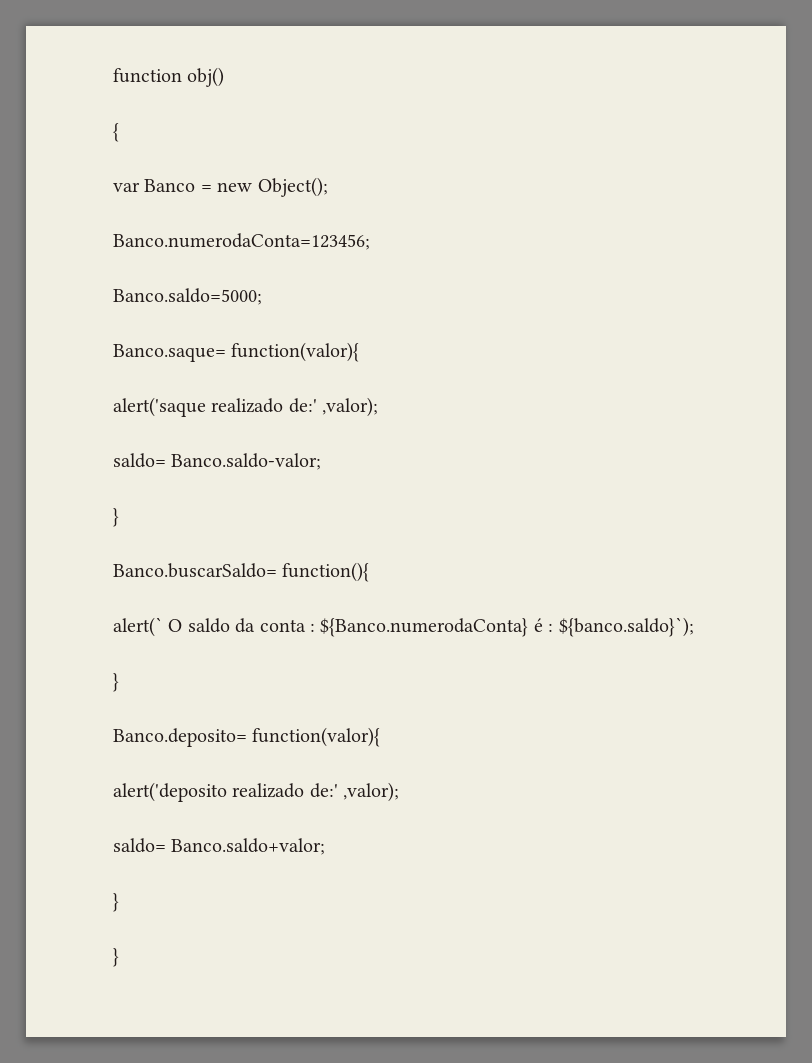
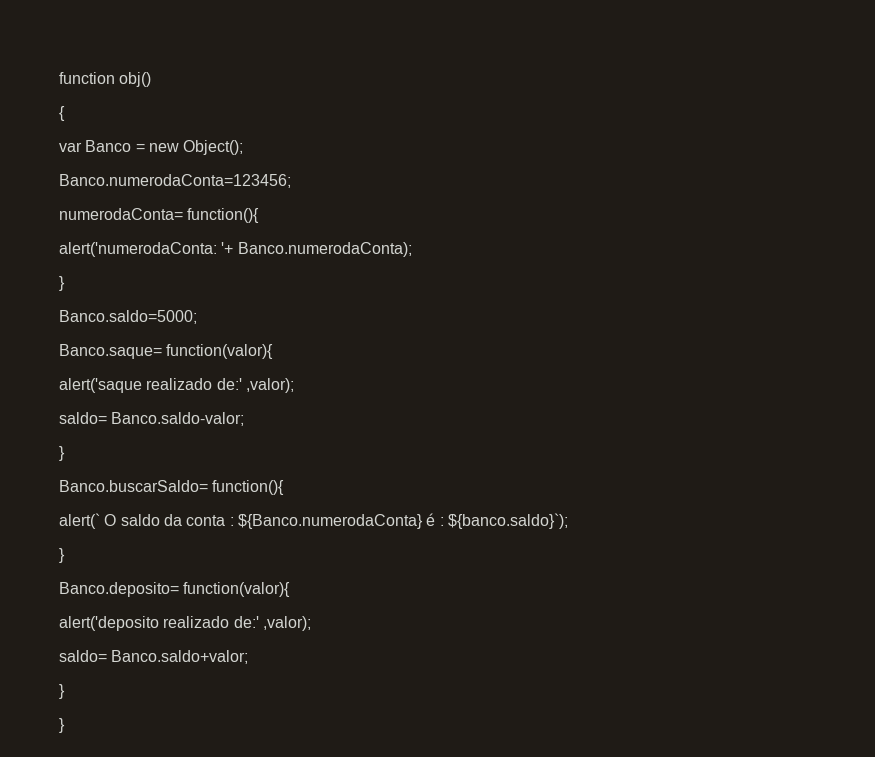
+ numerodaConta= function(){
+ alert('numerodaConta: '+ Banco.numerodaConta);
+ }

